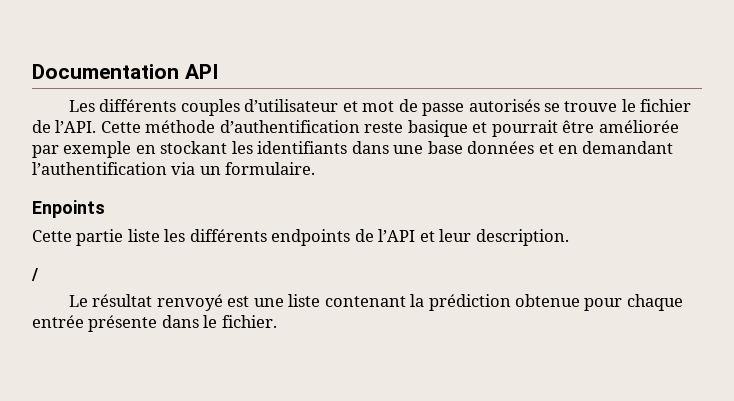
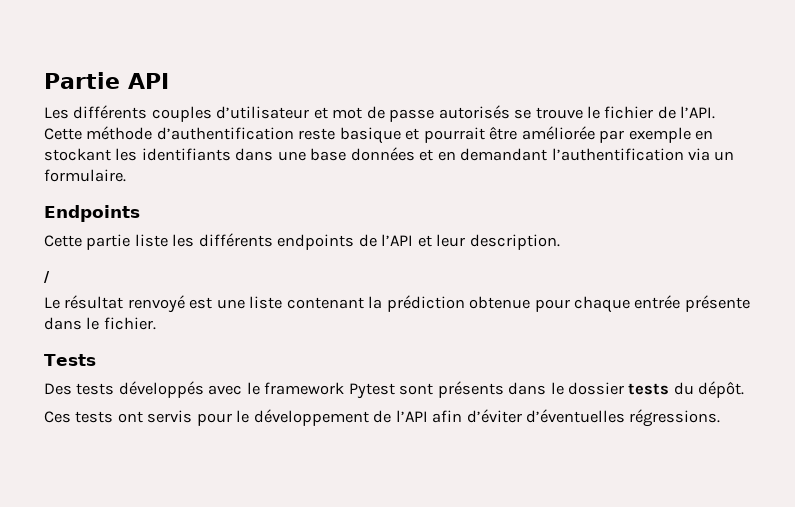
- Documentation API
+ Partie API
- Enpoints
+ Endpoints
+ Tests
+ Des tests développés avec le framework Pytest sont présents dans le dossier tests du dépôt.
+ Ces tests ont servis pour le développement de l’API afin d’éviter d’éventuelles régressions.

